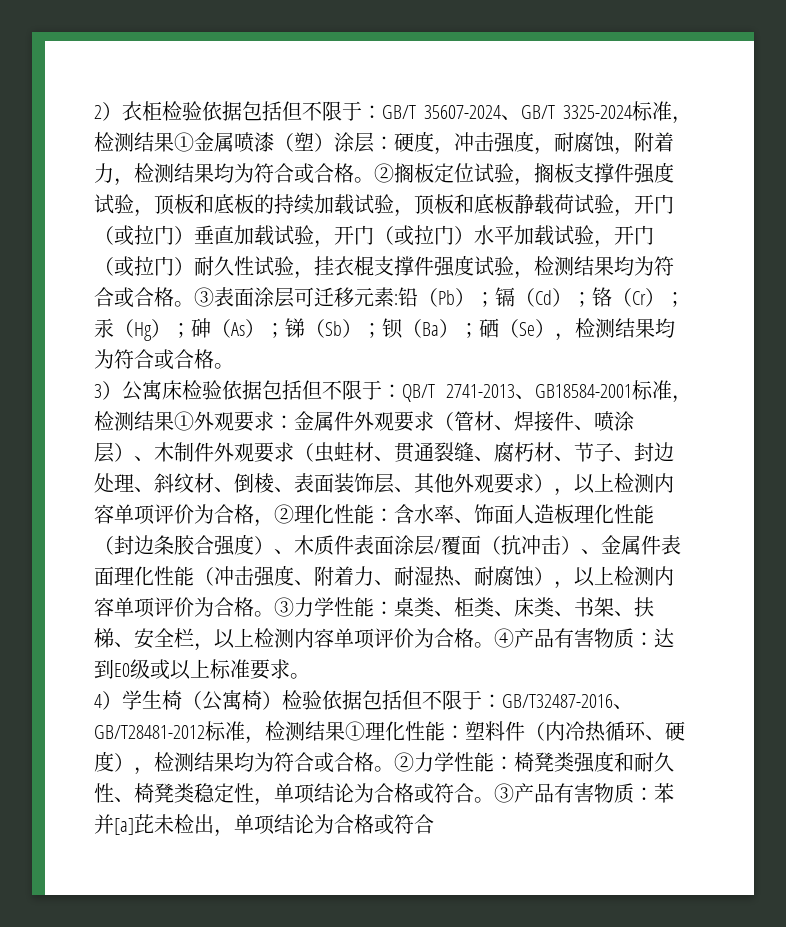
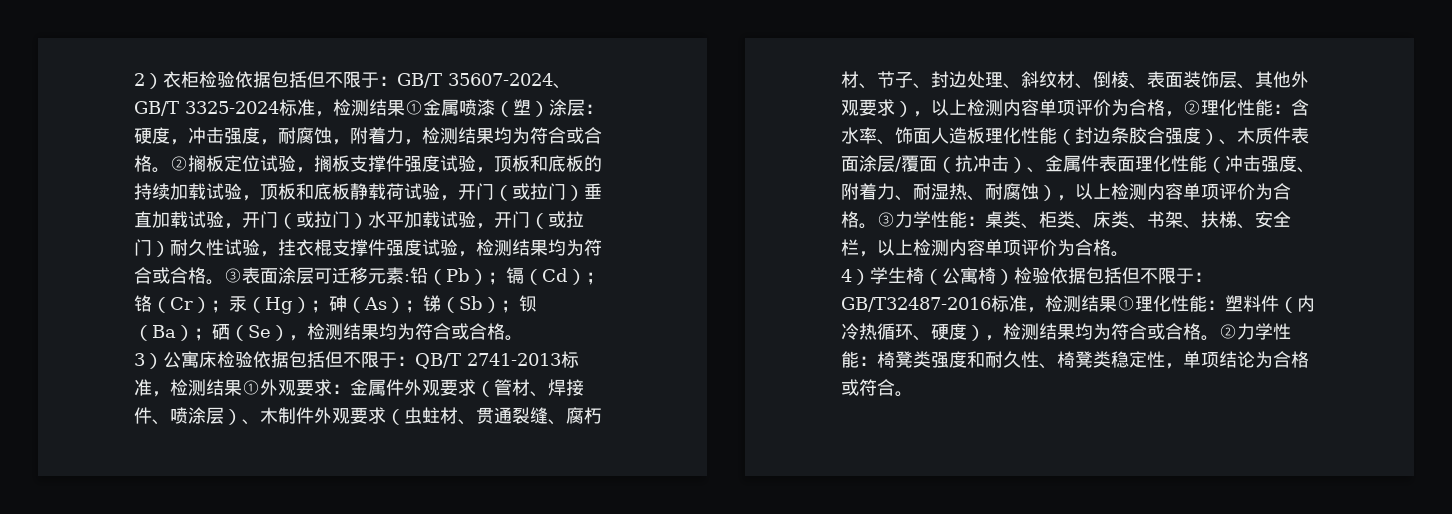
- QB/T 2741-2013、GB18584-2001标准，检测结果①外观要求：
+ QB/T 2741-2013标准，检测结果①外观要求：
- ④产品有害物质：达到E0级或以上标准要求。
- 4）学生椅（公寓椅）检验依据包括但不限于：GB/T32487-2016、GB/T28481-2012标准，检测结果①理化性能：塑料件（内冷热循环、硬度），检测结果均为符合或合格。
+ 4）学生椅（公寓椅）检验依据包括但不限于：GB/T32487-2016标准，检测结果①理化性能：塑料件（内冷热循环、硬度），检测结果均为符合或合格。
- ③产品有害物质：苯并[a]芘未检出，单项结论为合格或符合

